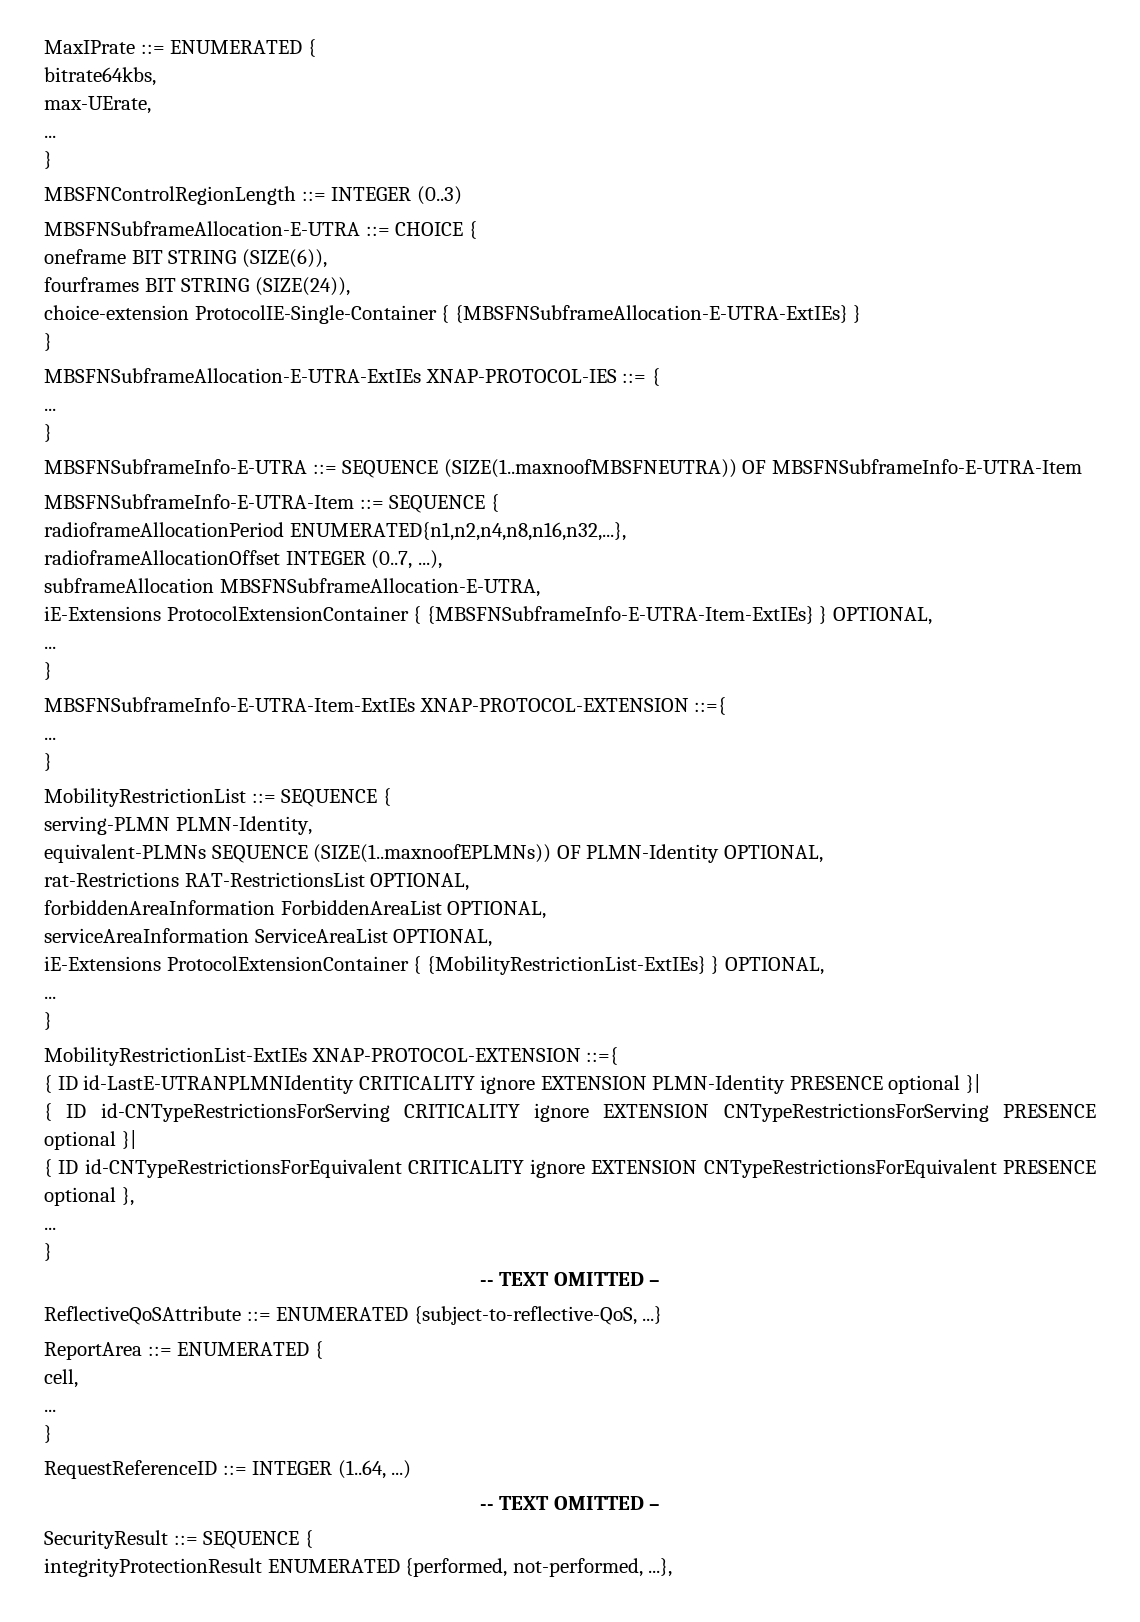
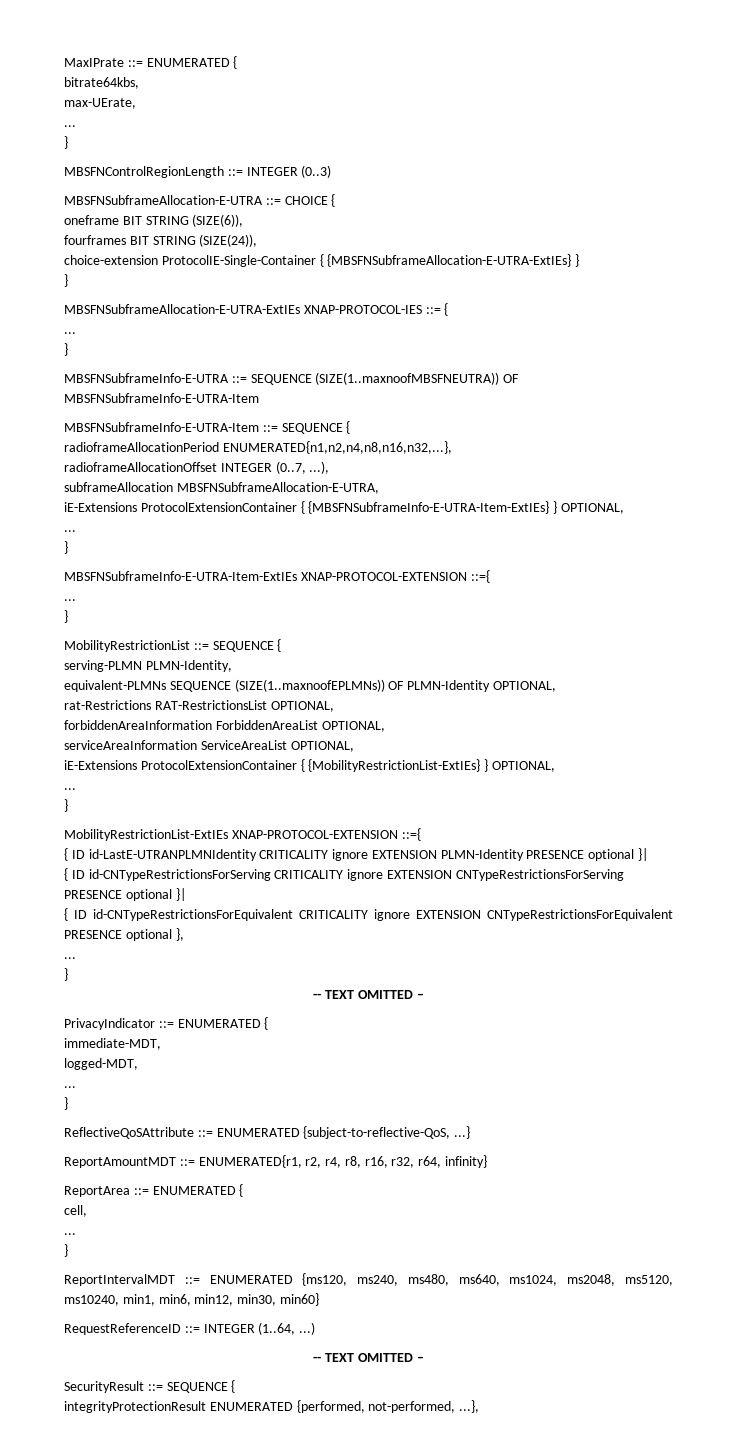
+ PrivacyIndicator ::= ENUMERATED {
+ immediate-MDT,
+ logged-MDT,
+ ...
+ }
+ ReportAmountMDT ::= ENUMERATED{r1, r2, r4, r8, r16, r32, r64, infinity}
+ ReportIntervalMDT ::= ENUMERATED {ms120, ms240, ms480, ms640, ms1024, ms2048, ms5120, ms10240, min1, min6, min12, min30, min60}

